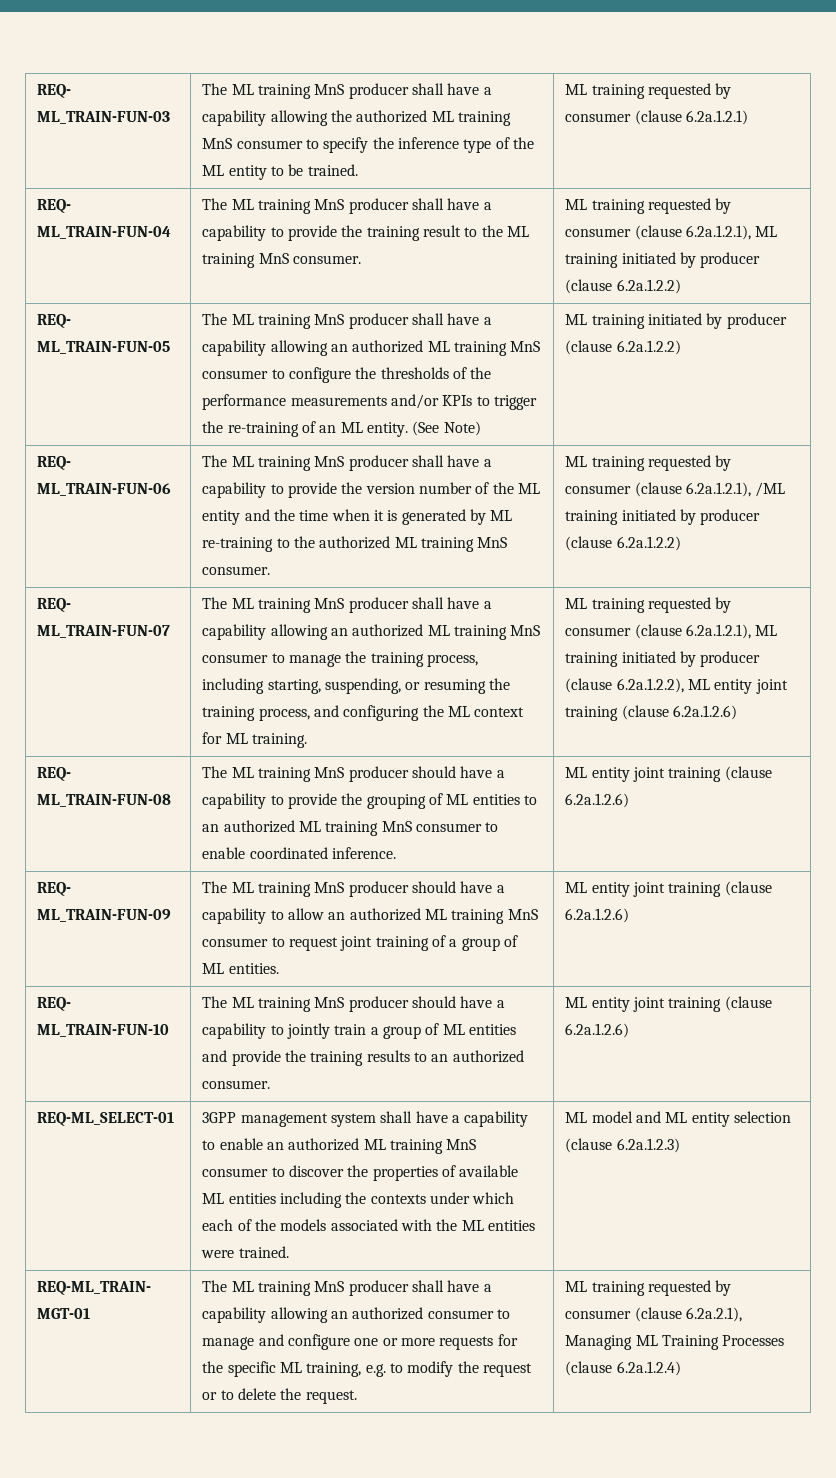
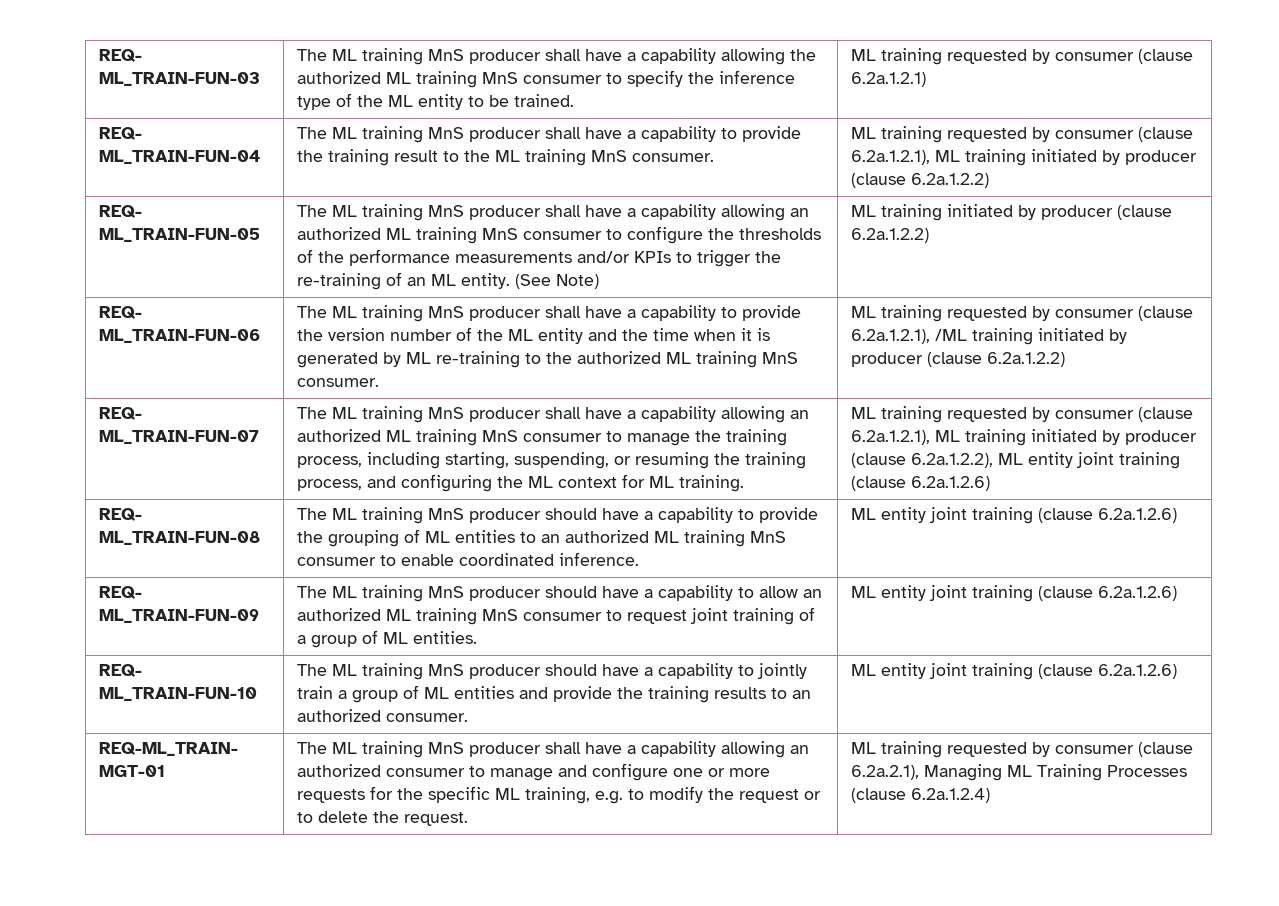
- REQ-ML_SELECT-01 | 3GPP management system shall have a capability to enable an authorized ML training MnS consumer to discover the properties of available ML entities including the contexts under which each of the models associated with the ML entities were trained. | ML model and ML entity selection (clause 6.2a.1.2.3)

